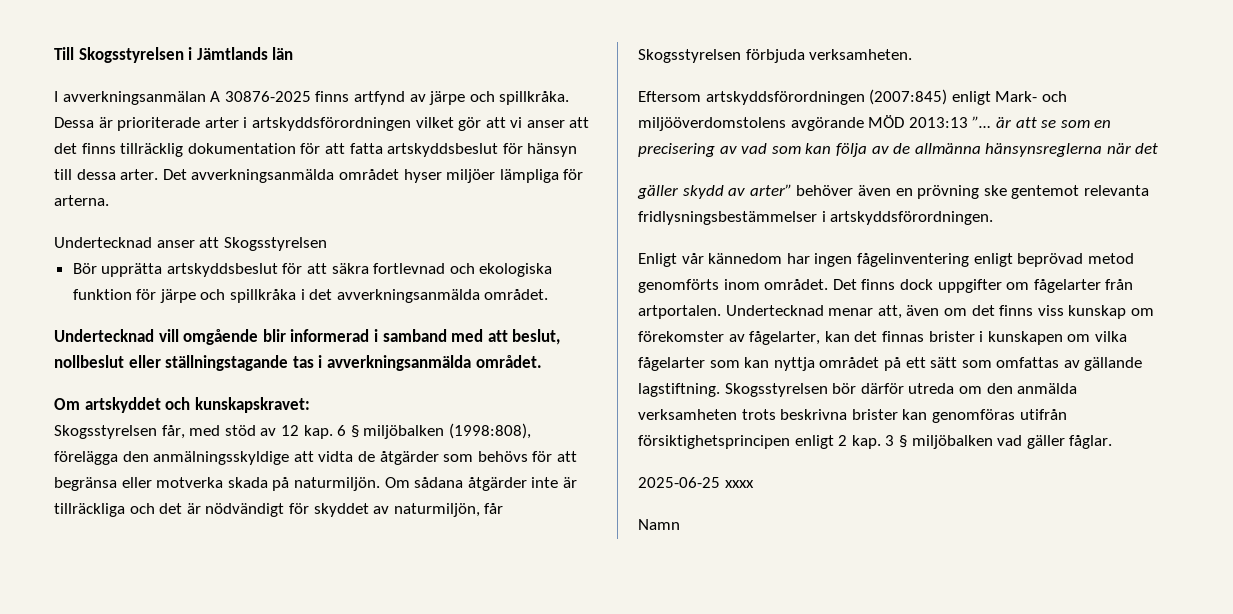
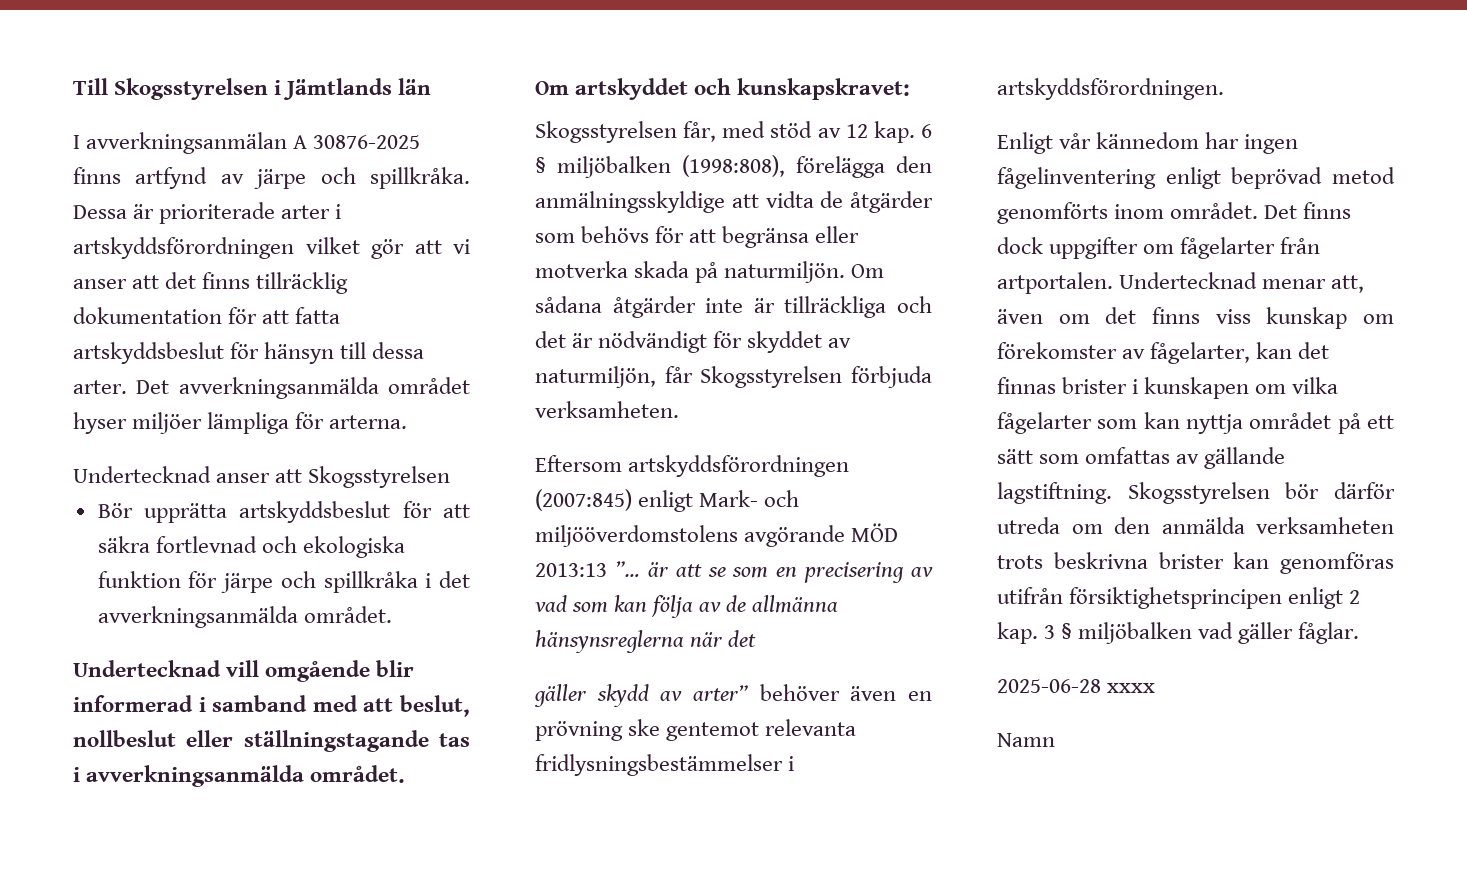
- 2025-06-25 xxxx
+ 2025-06-28 xxxx

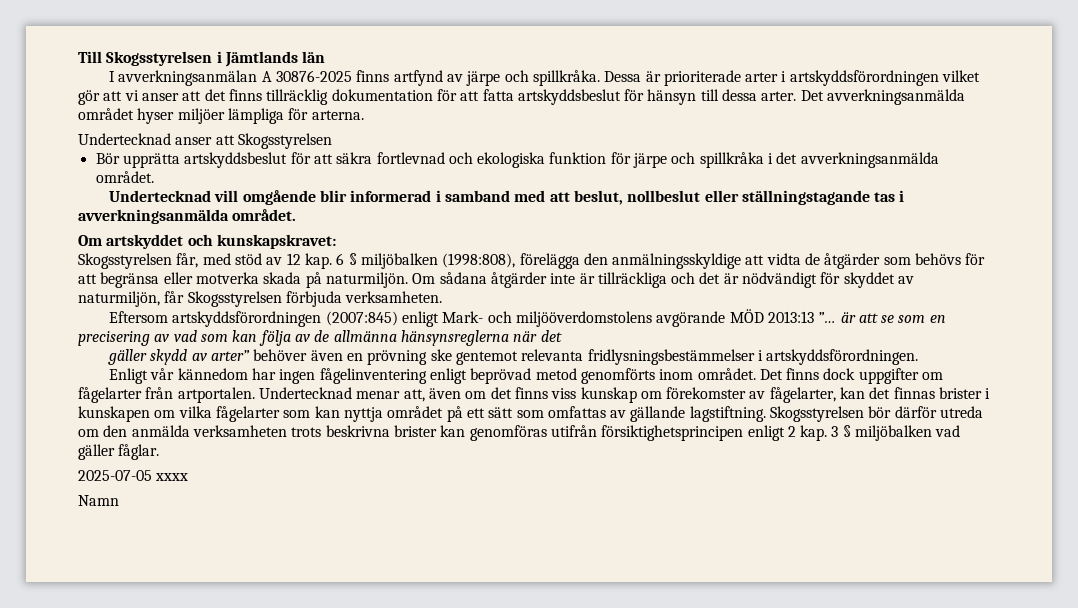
- 2025-06-28 xxxx
+ 2025-07-05 xxxx

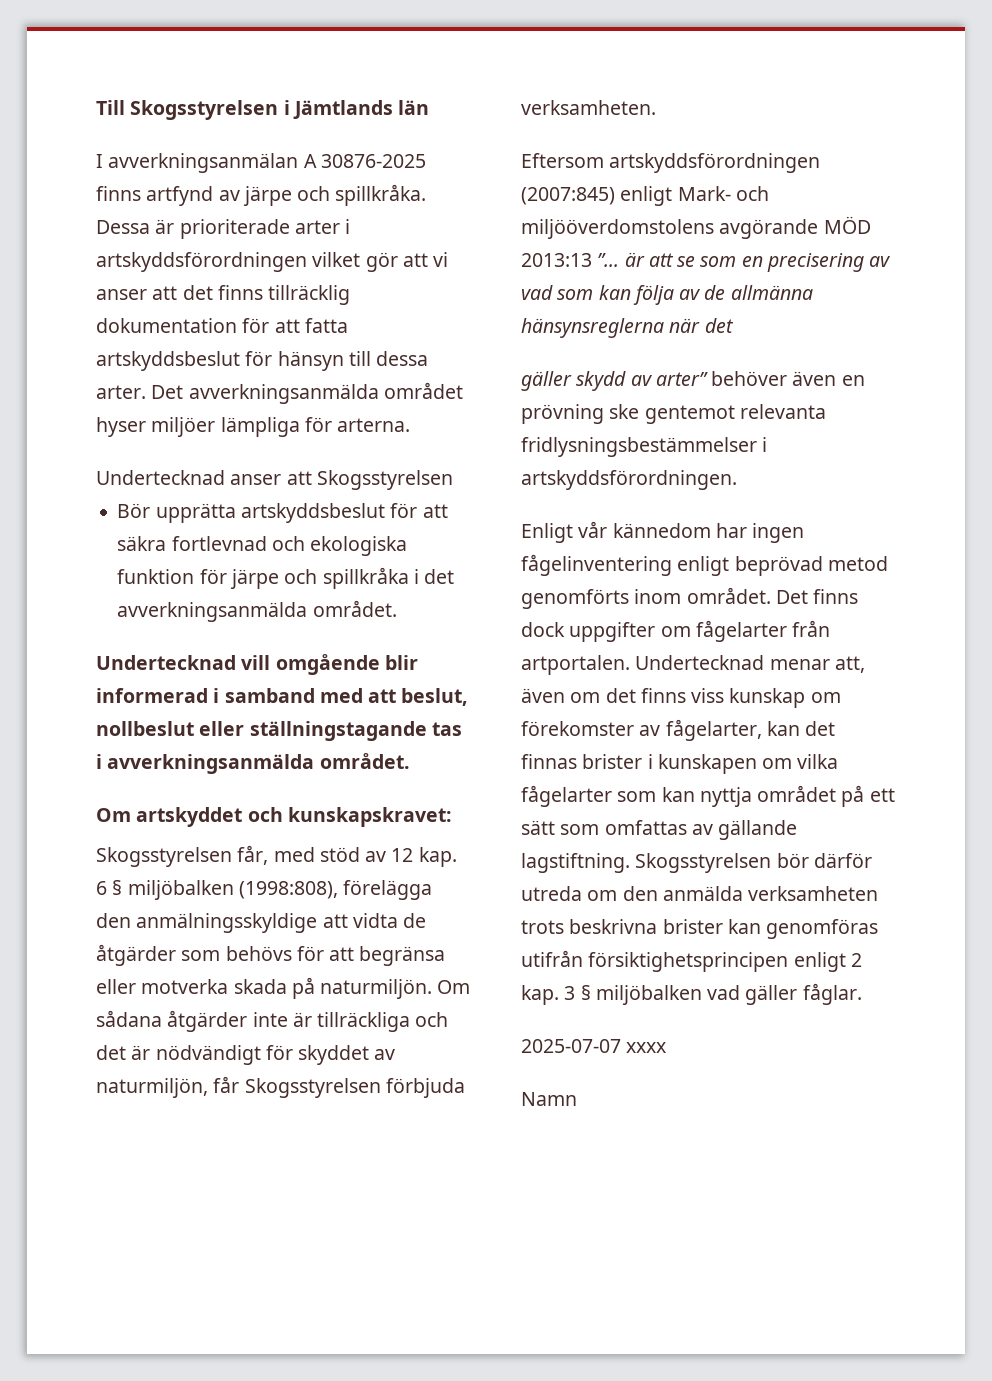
- 2025-07-05 xxxx
+ 2025-07-07 xxxx

